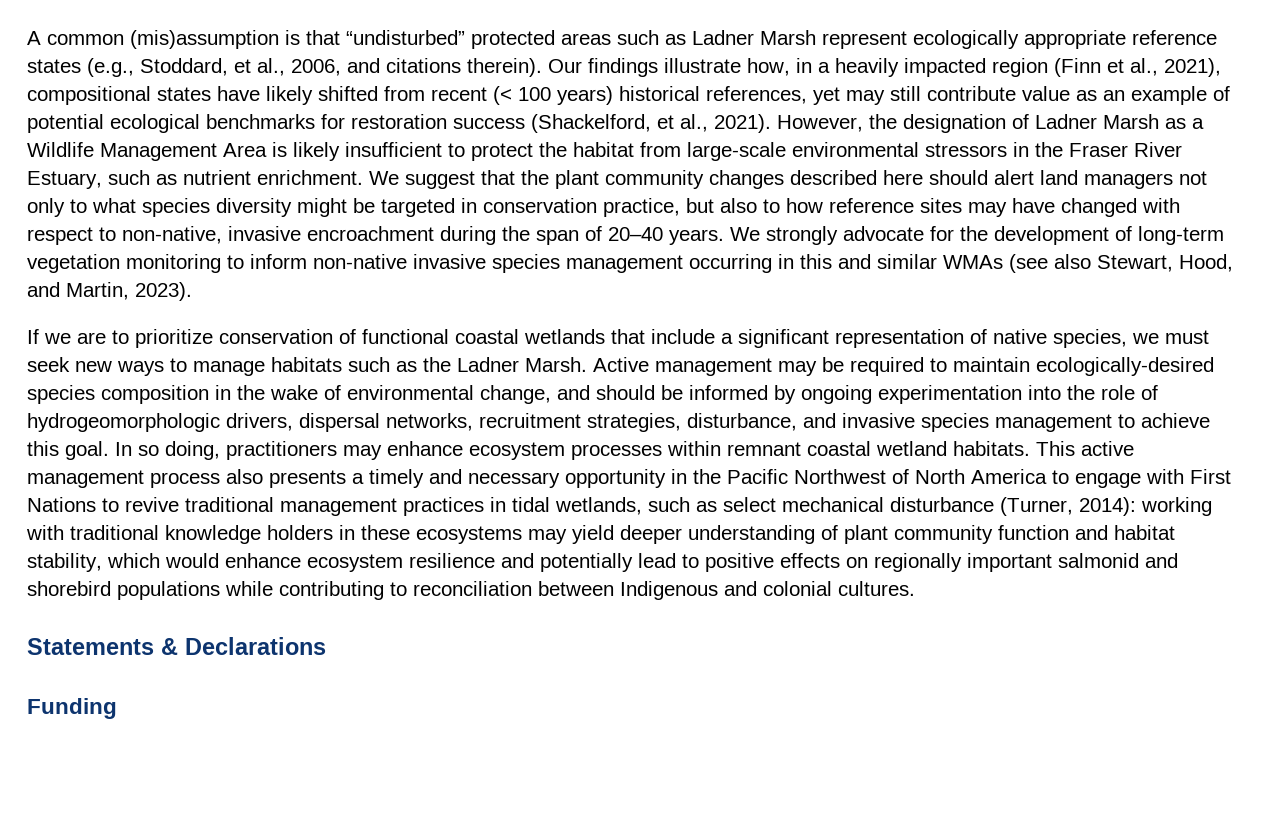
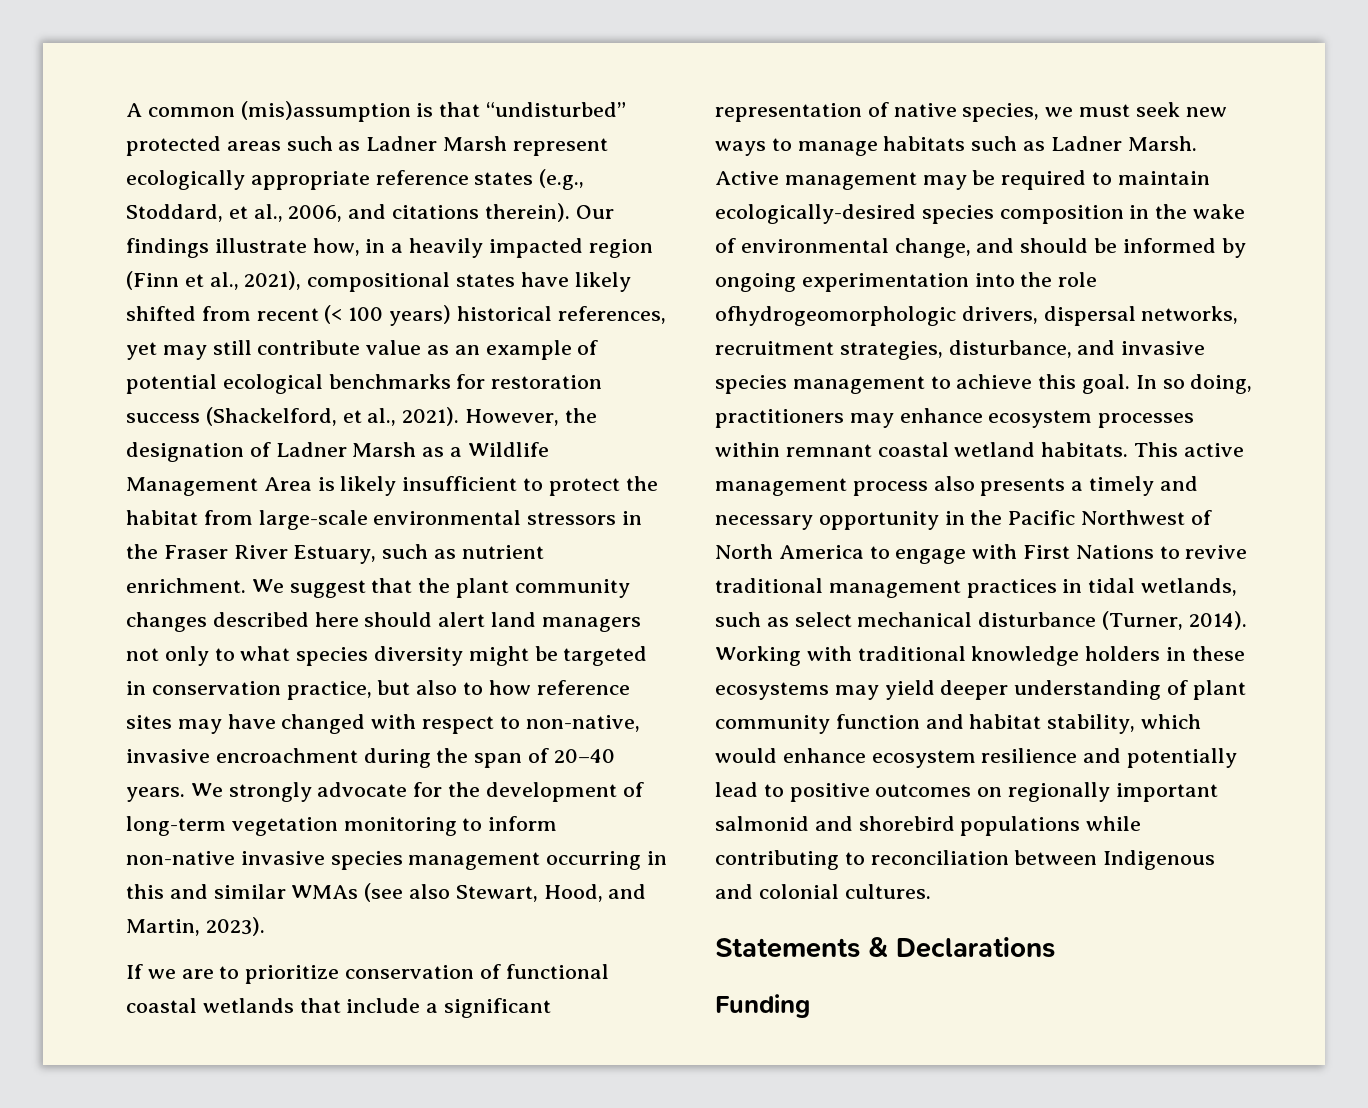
- If we are to prioritize conservation of functional coastal wetlands that include a significant representation of native species, we must seek new ways to manage habitats such as the Ladner Marsh.
+ If we are to prioritize conservation of functional coastal wetlands that include a significant representation of native species, we must seek new ways to manage habitats such as Ladner Marsh.
- Active management may be required to maintain ecologically-desired species composition in the wake of environmental change, and should be informed by ongoing experimentation into the role of hydrogeomorphologic drivers, dispersal networks, recruitment strategies, disturbance, and invasive species management to achieve this goal.
+ Active management may be required to maintain ecologically-desired species composition in the wake of environmental change, and should be informed by ongoing experimentation into the role ofhydrogeomorphologic drivers, dispersal networks, recruitment strategies, disturbance, and invasive species management to achieve this goal.
- This active management process also presents a timely and necessary opportunity in the Pacific Northwest of North America to engage with First Nations to revive traditional management practices in tidal wetlands, such as select mechanical disturbance (Turner, 2014): working with traditional knowledge holders in these ecosystems may yield deeper understanding of plant community function and habitat stability, which would enhance ecosystem resilience and potentially lead to positive effects on regionally important salmonid and shorebird populations while contributing to reconciliation between Indigenous and colonial cultures.
+ This active management process also presents a timely and necessary opportunity in the Pacific Northwest of North America to engage with First Nations to revive traditional management practices in tidal wetlands, such as select mechanical disturbance (Turner, 2014). Working with traditional knowledge holders in these ecosystems may yield deeper understanding of plant community function and habitat stability, which would enhance ecosystem resilience and potentially lead to positive outcomes on regionally important salmonid and shorebird populations while contributing to reconciliation between Indigenous and colonial cultures.

